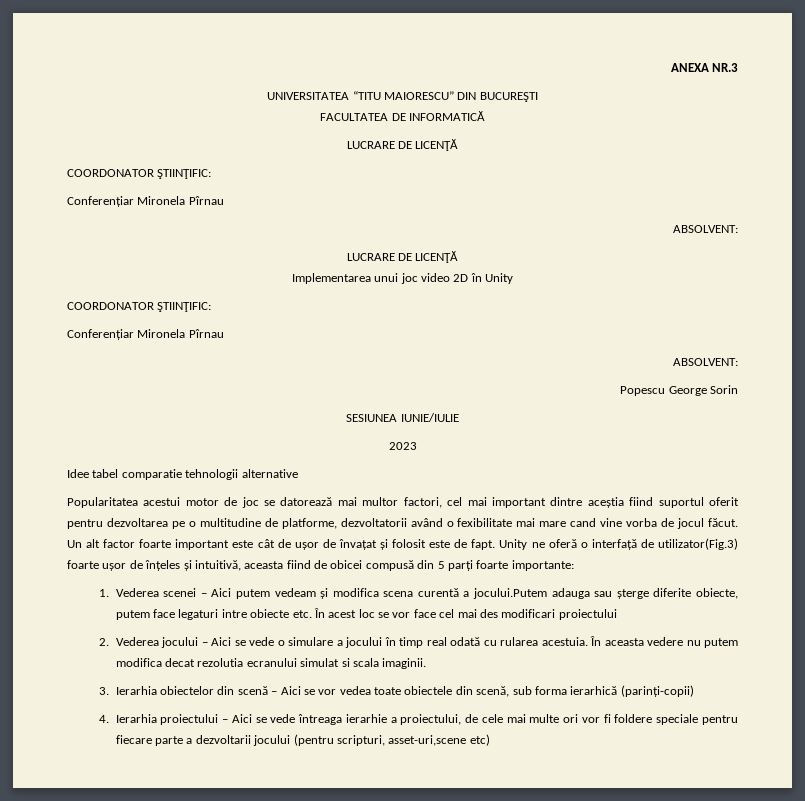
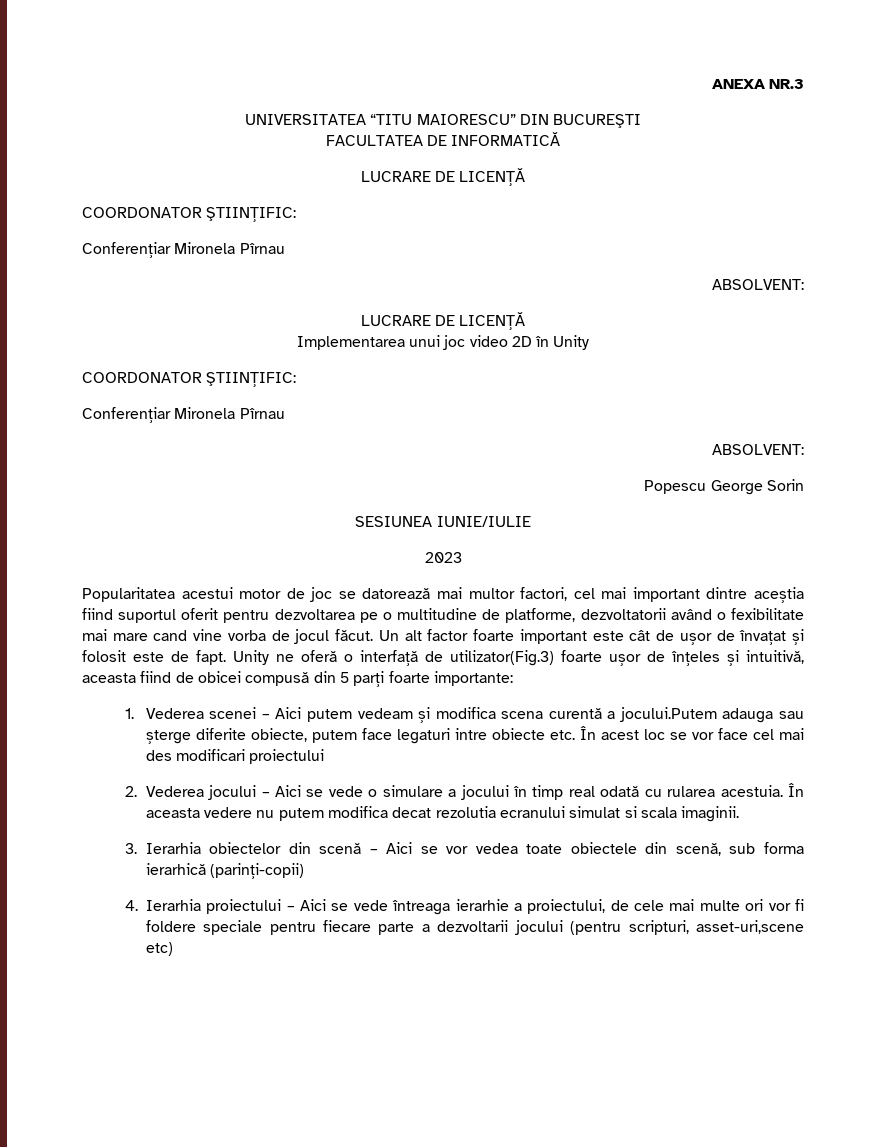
- Idee tabel comparatie tehnologii alternative

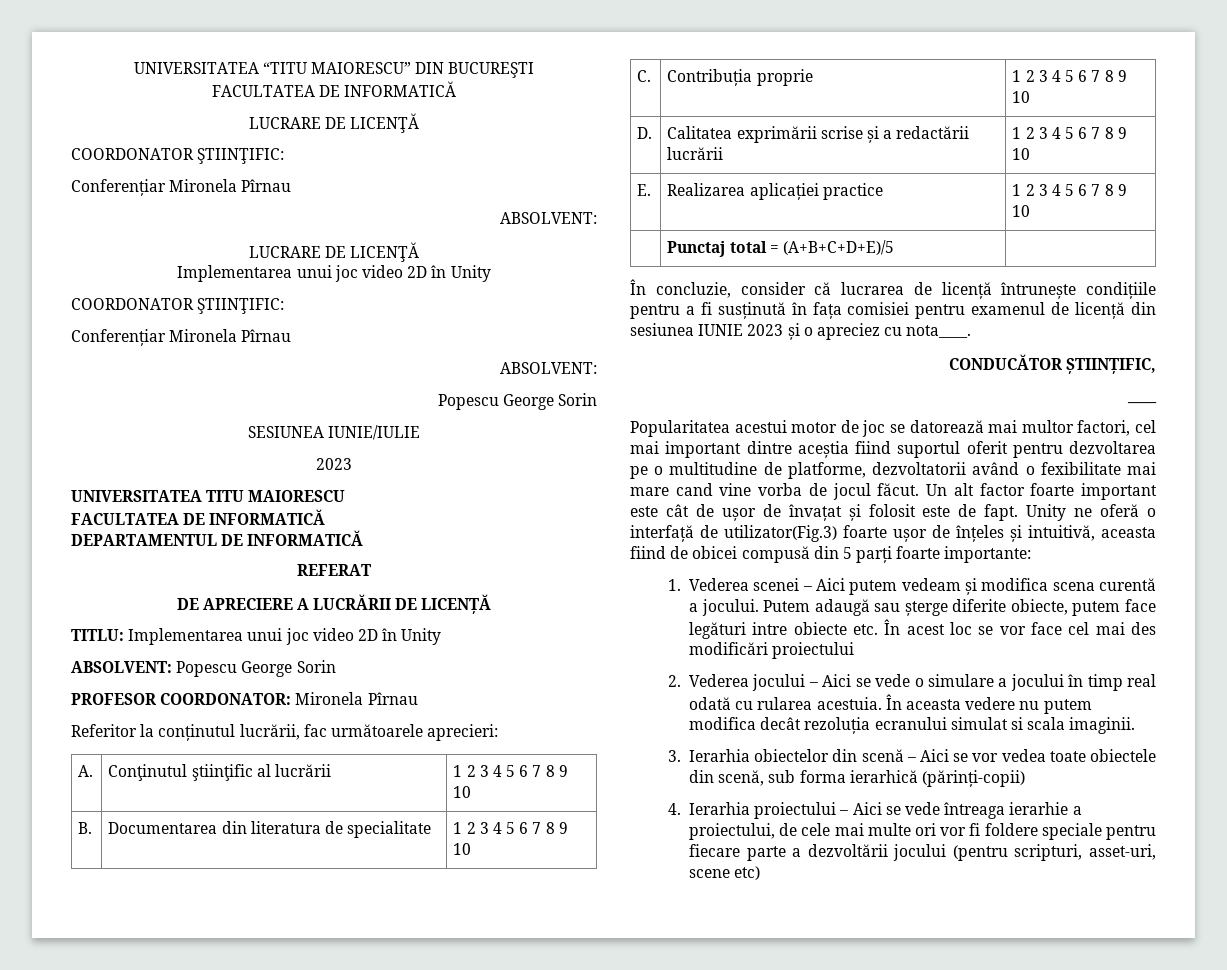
- ANEXA NR.3
+ UNIVERSITATEA TITU MAIORESCU
+ FACULTATEA DE INFORMATICĂ
+ DEPARTAMENTUL DE INFORMATICĂ
+ REFERAT
+ DE APRECIERE A LUCRĂRII DE LICENȚĂ
+ TITLU: Implementarea unui joc video 2D în Unity
+ ABSOLVENT: Popescu George Sorin
+ PROFESOR COORDONATOR: Mironela Pîrnau
+ Referitor la conținutul lucrării, fac următoarele aprecieri:
+ A. | Conţinutul ştiinţific al lucrării | 1 2 3 4 5 6 7 8 9 10
+ B. | Documentarea din literatura de specialitate | 1 2 3 4 5 6 7 8 9 10
+ C. | Contribuția proprie | 1 2 3 4 5 6 7 8 9 10
+ D. | Calitatea exprimării scrise și a redactării lucrării | 1 2 3 4 5 6 7 8 9 10
+ E. | Realizarea aplicației practice | 1 2 3 4 5 6 7 8 9 10
+ | Punctaj total = (A+B+C+D+E)/5 |
+ În concluzie, consider că lucrarea de licență întrunește condițiile pentru a fi susținută în fața comisiei pentru examenul de licență din sesiunea IUNIE 2023 și o apreciez cu nota____.
+ CONDUCĂTOR ȘTIINȚIFIC,
+ ____
- 1. Vederea scenei – Aici putem vedeam și modifica scena curentă a jocului.Putem adauga sau șterge diferite obiecte, putem face legaturi intre obiecte etc. În acest loc se vor face cel mai des modificari proiectului
+ 1. Vederea scenei – Aici putem vedeam și modifica scena curentă a jocului. Putem adaugă sau șterge diferite obiecte, putem face legături intre obiecte etc. În acest loc se vor face cel mai des modificări proiectului
- În aceasta vedere nu putem modifica decat rezolutia ecranului simulat si scala imaginii.
+ În aceasta vedere nu putem modifica decât rezoluția ecranului simulat si scala imaginii.
- 3. Ierarhia obiectelor din scenă – Aici se vor vedea toate obiectele din scenă, sub forma ierarhică (parinți-copii)
+ 3. Ierarhia obiectelor din scenă – Aici se vor vedea toate obiectele din scenă, sub forma ierarhică (părinți-copii)
- 4. Ierarhia proiectului – Aici se vede întreaga ierarhie a proiectului, de cele mai multe ori vor fi foldere speciale pentru fiecare parte a dezvoltarii jocului (pentru scripturi, asset-uri,scene etc)
+ 4. Ierarhia proiectului – Aici se vede întreaga ierarhie a proiectului, de cele mai multe ori vor fi foldere speciale pentru fiecare parte a dezvoltării jocului (pentru scripturi, asset-uri, scene etc)

